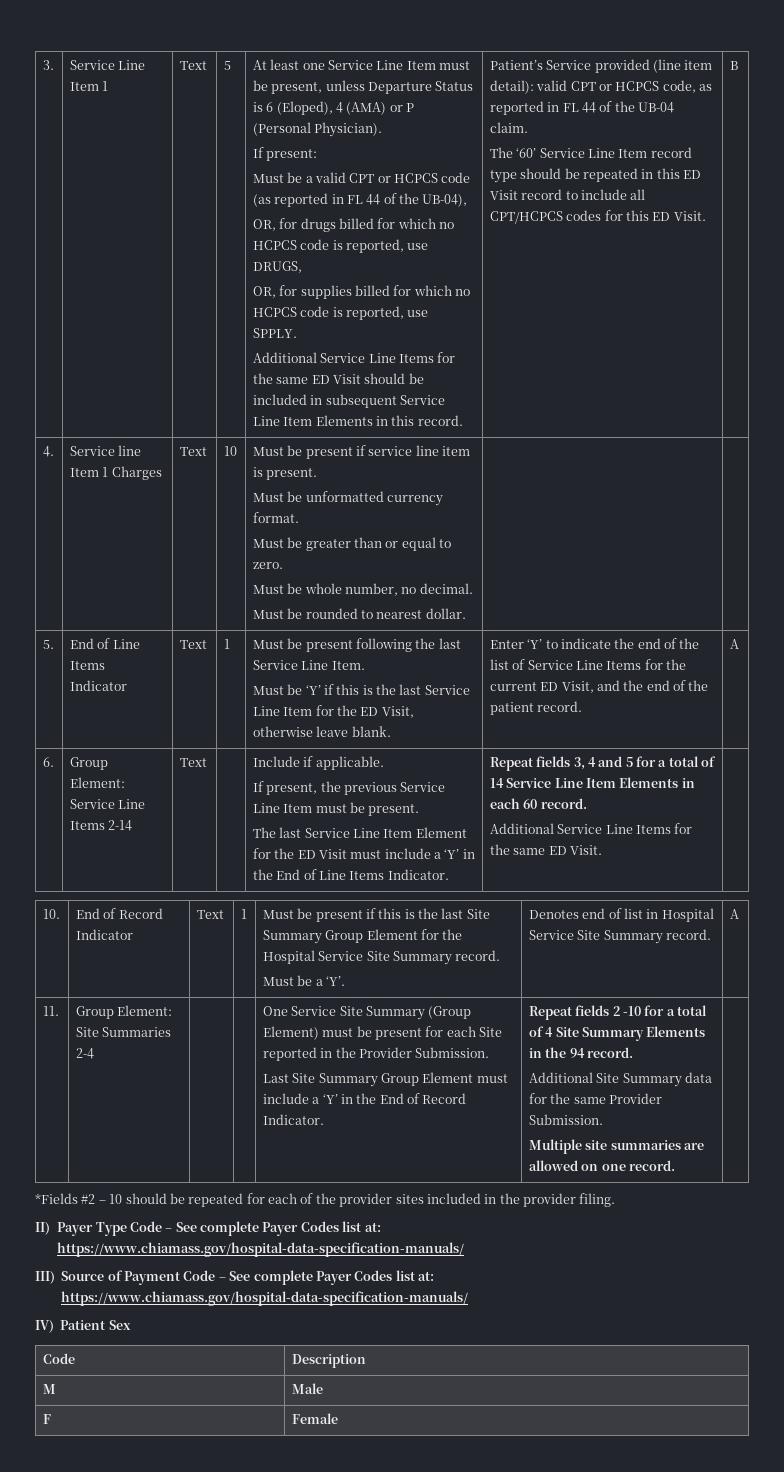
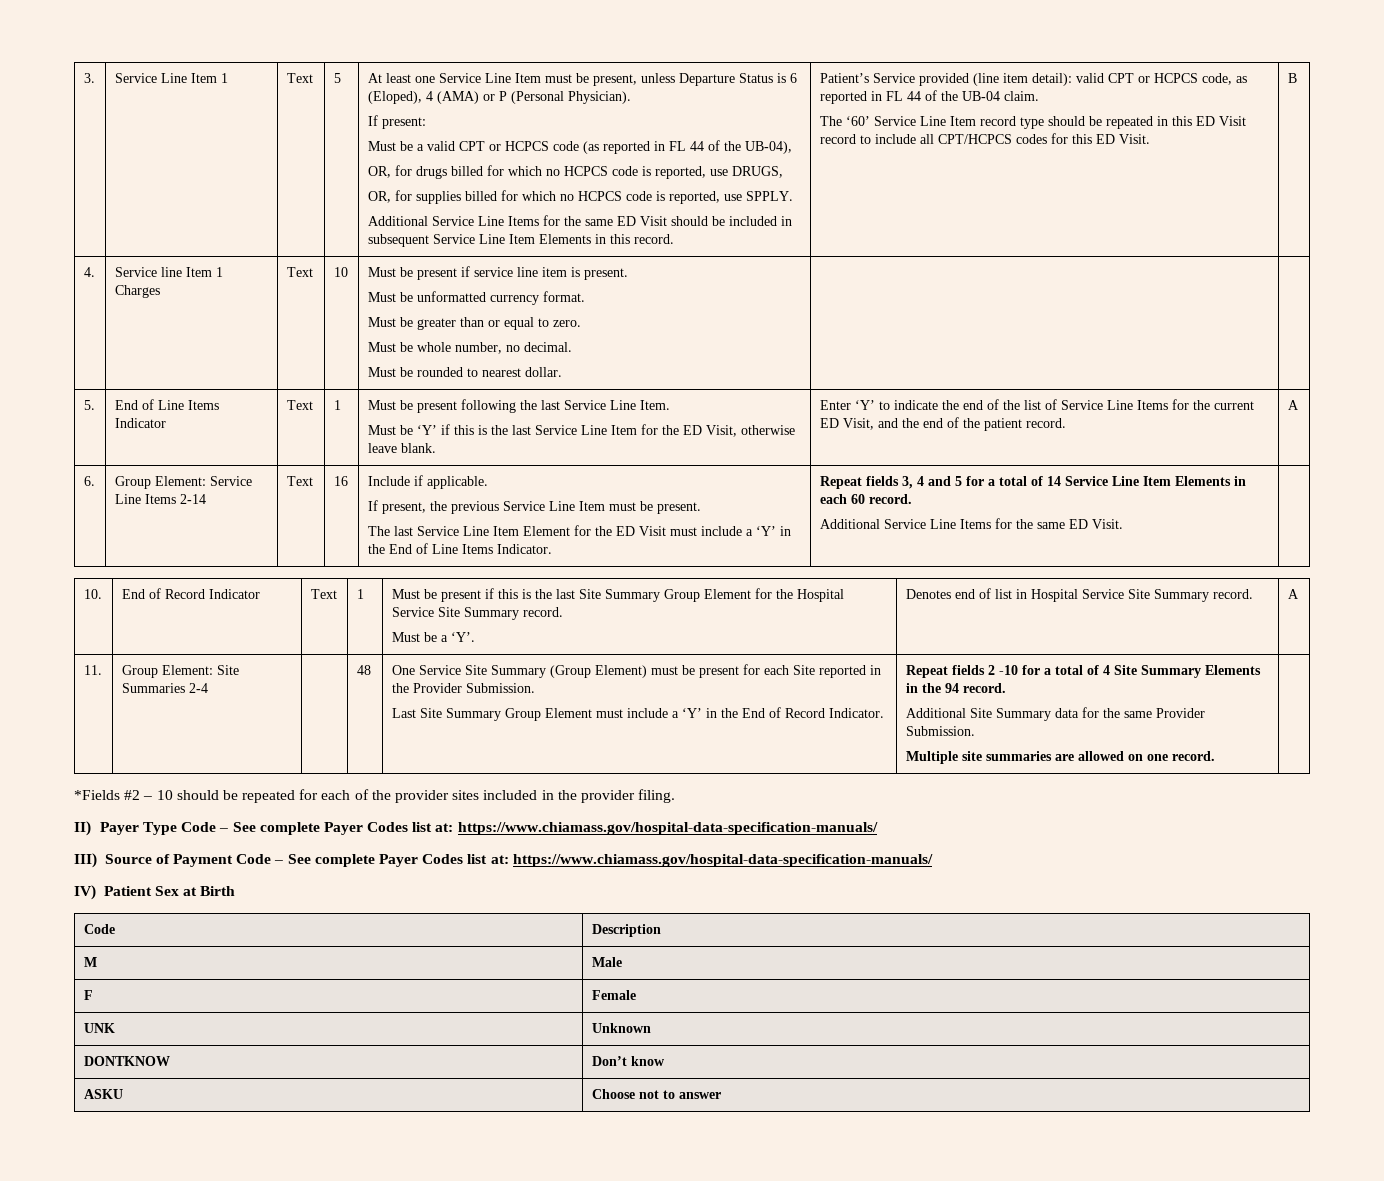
+ 16
+ 48
- IV) Patient Sex
+ IV) Patient Sex at Birth
+ UNK | Unknown
+ DONTKNOW | Don’t know
+ ASKU | Choose not to answer

